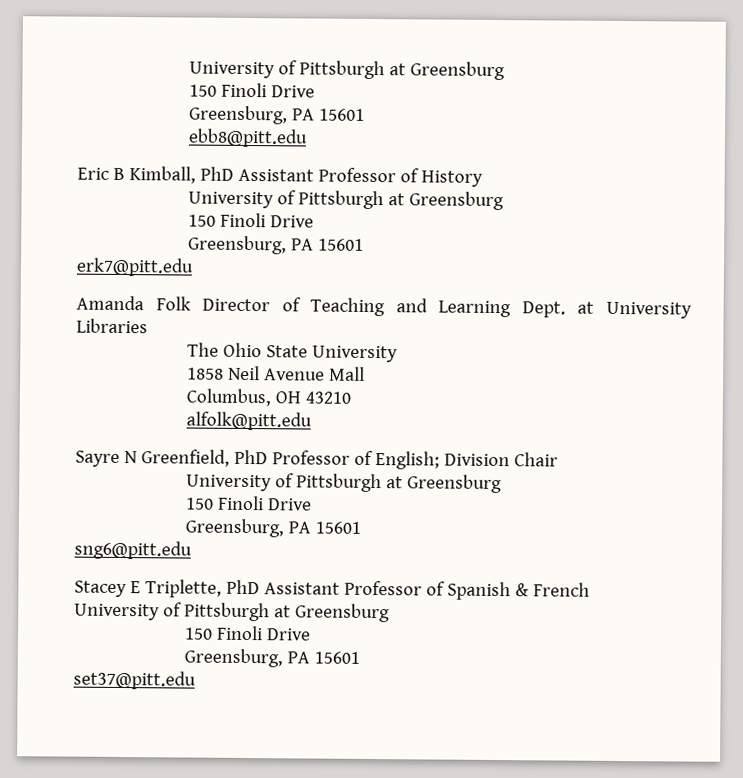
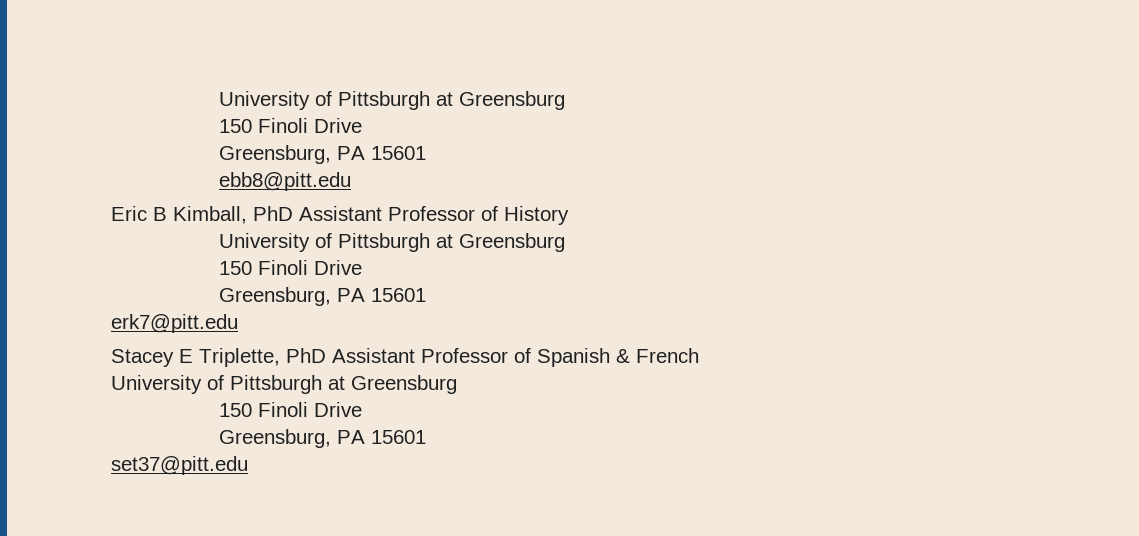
- Amanda Folk Director of Teaching and Learning Dept. at University Libraries
- The Ohio State University
- 1858 Neil Avenue Mall
- Columbus, OH 43210
- alfolk@pitt.edu
- Sayre N Greenfield, PhD Professor of English; Division Chair
- University of Pittsburgh at Greensburg
- 150 Finoli Drive
- Greensburg, PA 15601
- sng6@pitt.edu

